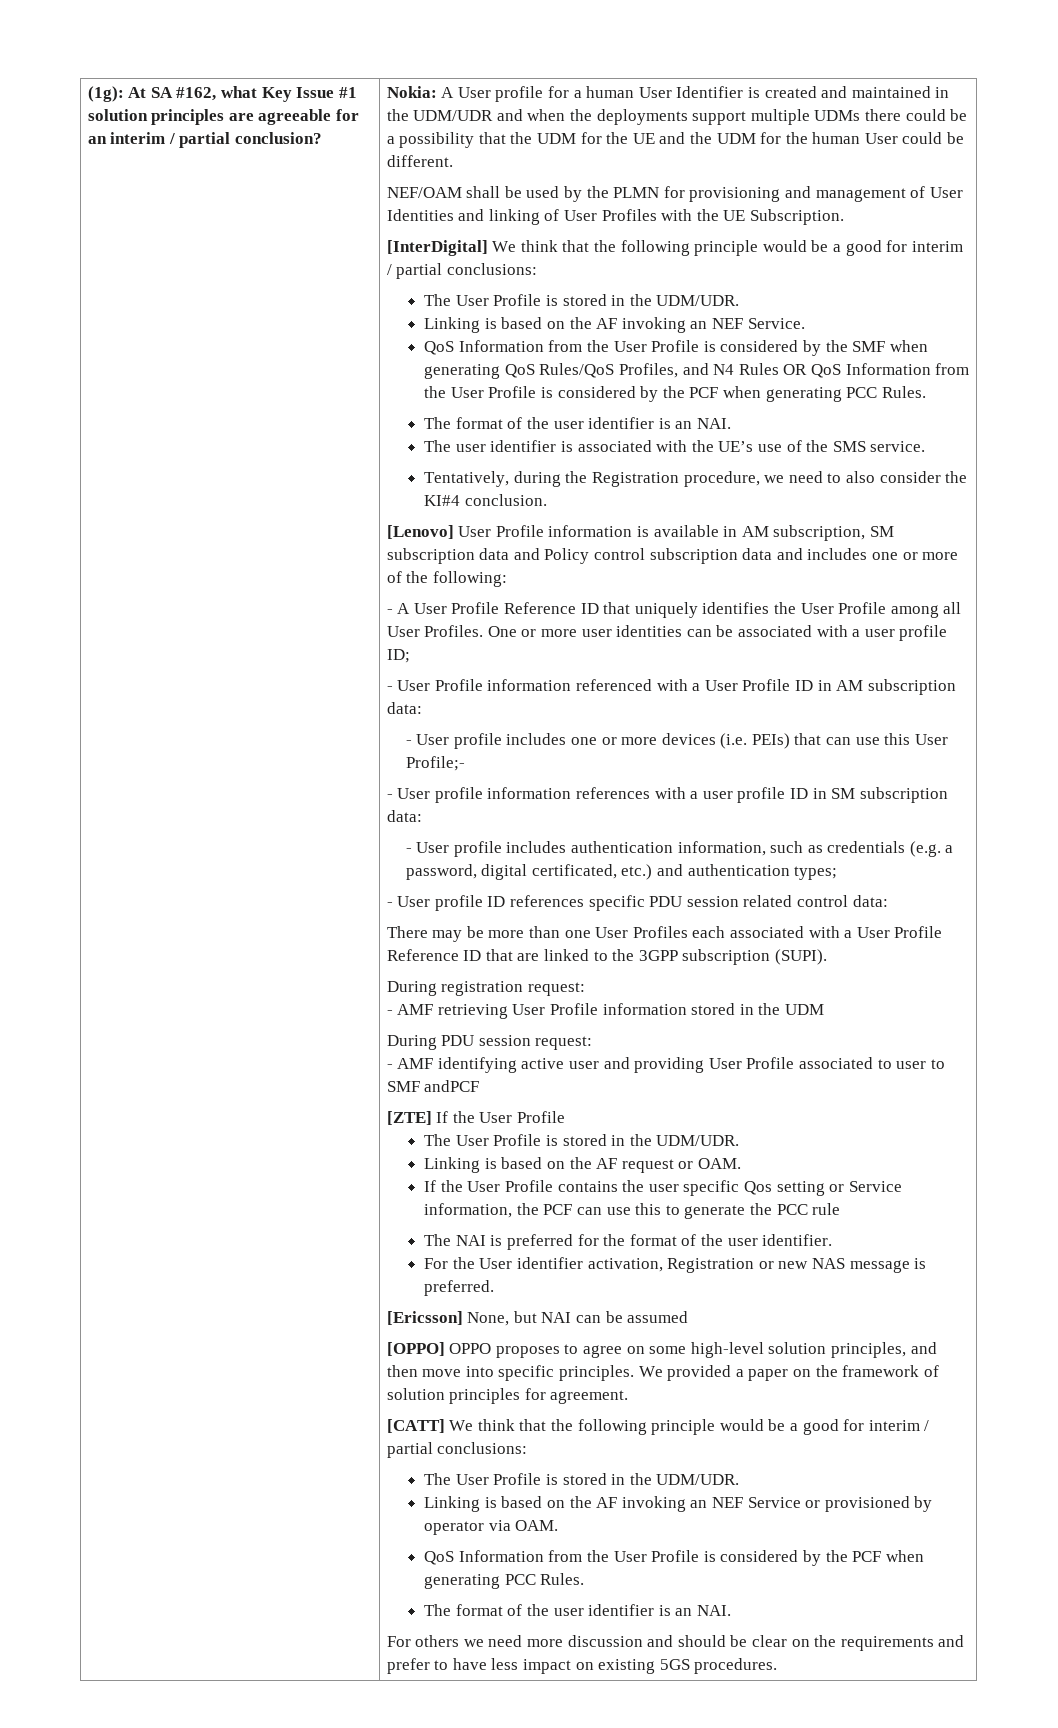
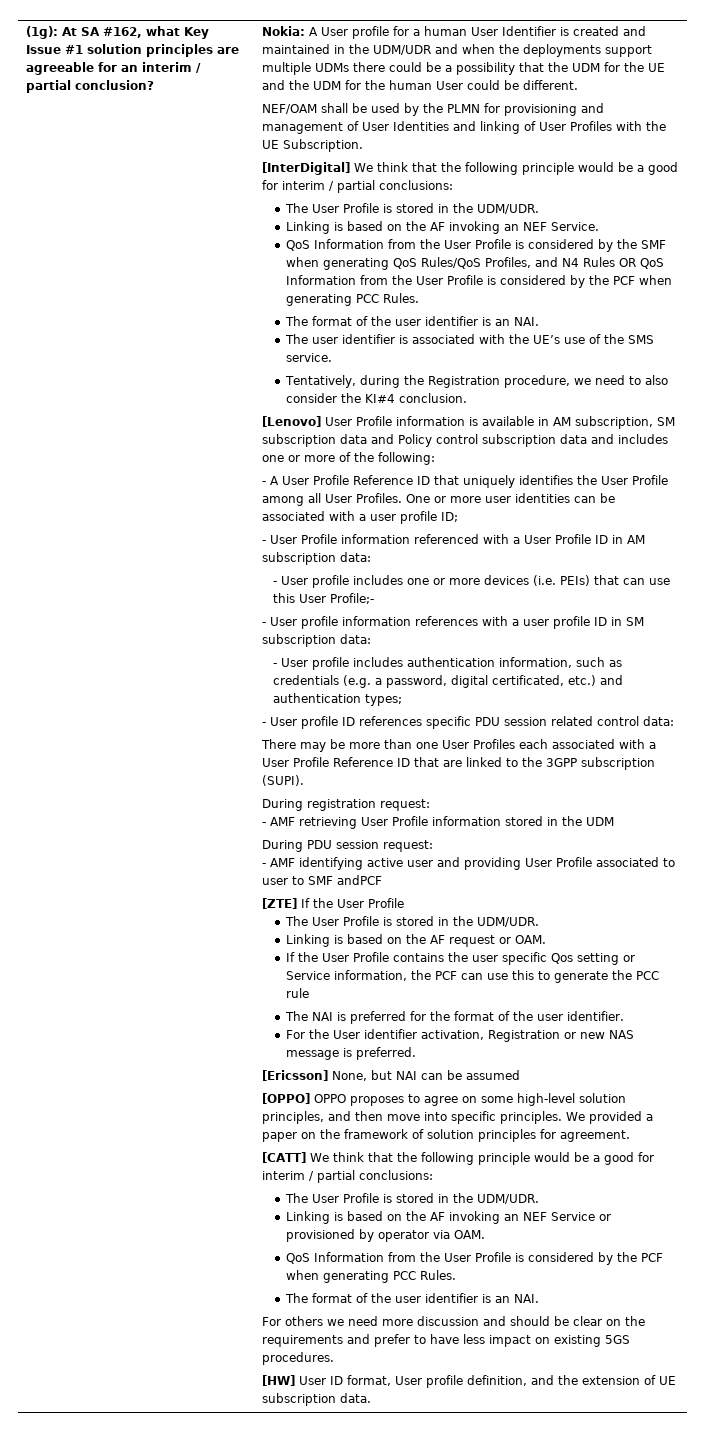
+ [HW] User ID format, User profile definition, and the extension of UE subscription data.

